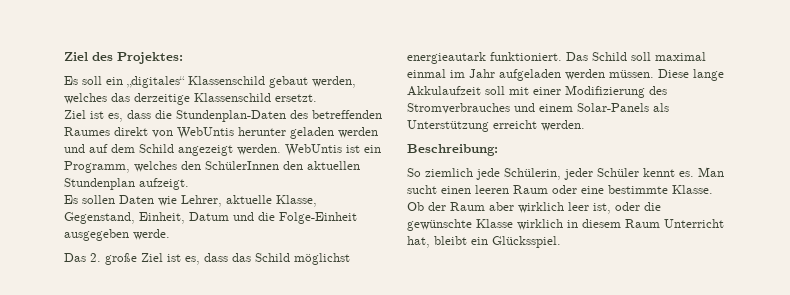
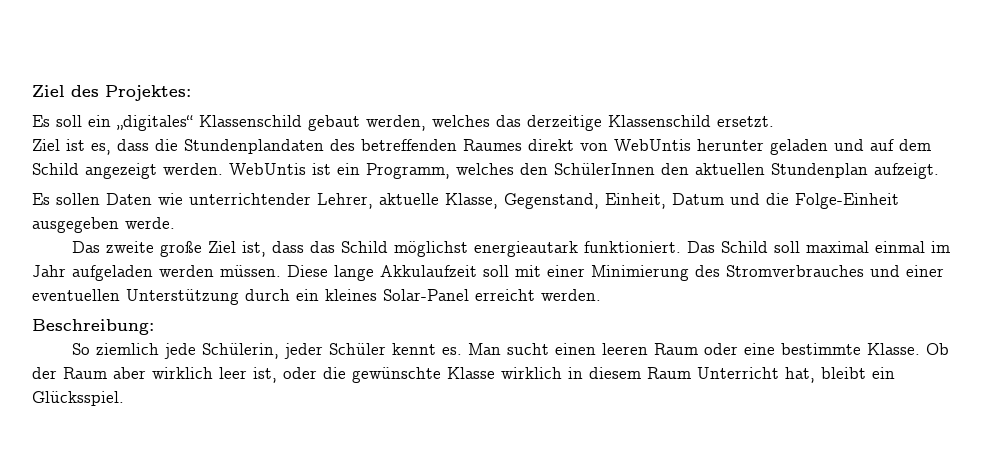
- Ziel ist es, dass die Stundenplan-Daten des betreffenden Raumes direkt von WebUntis herunter geladen werden und auf dem Schild angezeigt werden.
+ Ziel ist es, dass die Stundenplandaten des betreffenden Raumes direkt von WebUntis herunter geladen und auf dem Schild angezeigt werden.
- Es sollen Daten wie Lehrer, aktuelle Klasse, Gegenstand, Einheit, Datum und die Folge-Einheit ausgegeben werde.
+ Es sollen Daten wie unterrichtender Lehrer, aktuelle Klasse, Gegenstand, Einheit, Datum und die Folge-Einheit ausgegeben werde.
- Das 2. große Ziel ist es, dass das Schild möglichst energieautark funktioniert.
+ Das zweite große Ziel ist, dass das Schild möglichst energieautark funktioniert.
- Diese lange Akkulaufzeit soll mit einer Modifizierung des Stromverbrauches und einem Solar-Panels als Unterstützung erreicht werden.
+ Diese lange Akkulaufzeit soll mit einer Minimierung des Stromverbrauches und einer eventuellen Unterstützung durch ein kleines Solar-Panel erreicht werden.

